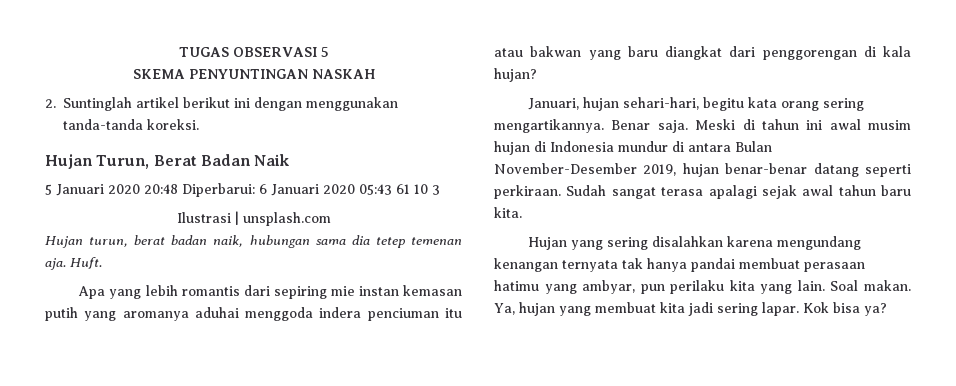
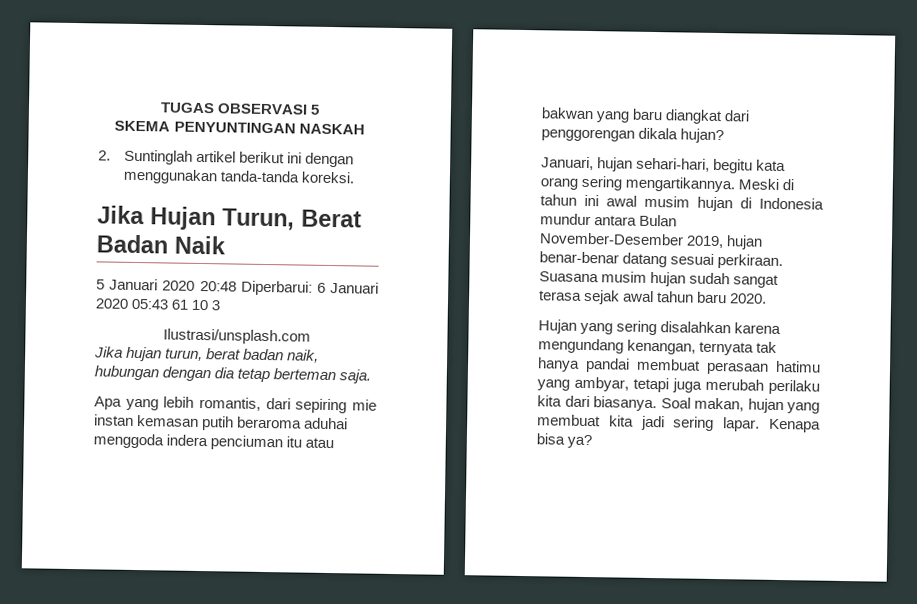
- Hujan Turun, Berat Badan Naik
+ Jika Hujan Turun, Berat Badan Naik
- Ilustrasi | unsplash.com
- Hujan turun, berat badan naik, hubungan sama dia tetep temenan aja. Huft.
+ Ilustrasi/unsplash.com
+ Jika hujan turun, berat badan naik, hubungan dengan dia tetap berteman saja.
- Apa yang lebih romantis dari sepiring mie instan kemasan putih yang aromanya aduhai menggoda indera penciuman itu atau bakwan yang baru diangkat dari penggorengan di kala hujan?
+ Apa yang lebih romantis, dari sepiring mie instan kemasan putih beraroma aduhai menggoda indera penciuman itu atau bakwan yang baru diangkat dari penggorengan dikala hujan?
- Benar saja.
- Meski di tahun ini awal musim hujan di Indonesia mundur di antara Bulan November-Desember 2019, hujan benar-benar datang seperti perkiraan. Sudah sangat terasa apalagi sejak awal tahun baru kita.
+ Meski di tahun ini awal musim hujan di Indonesia mundur antara Bulan November-Desember 2019, hujan benar-benar datang sesuai perkiraan. Suasana musim hujan sudah sangat terasa sejak awal tahun baru 2020.
- Hujan yang sering disalahkan karena mengundang kenangan ternyata tak hanya pandai membuat perasaan hatimu yang ambyar, pun perilaku kita yang lain. Soal makan. Ya, hujan yang membuat kita jadi sering lapar.
+ Hujan yang sering disalahkan karena mengundang kenangan, ternyata tak hanya pandai membuat perasaan hatimu yang ambyar, tetapi juga merubah perilaku kita dari biasanya. Soal makan, hujan yang membuat kita jadi sering lapar.
- Kok bisa ya?
+ Kenapa bisa ya?

